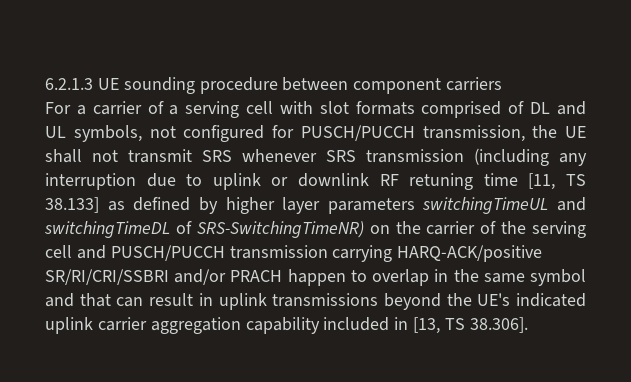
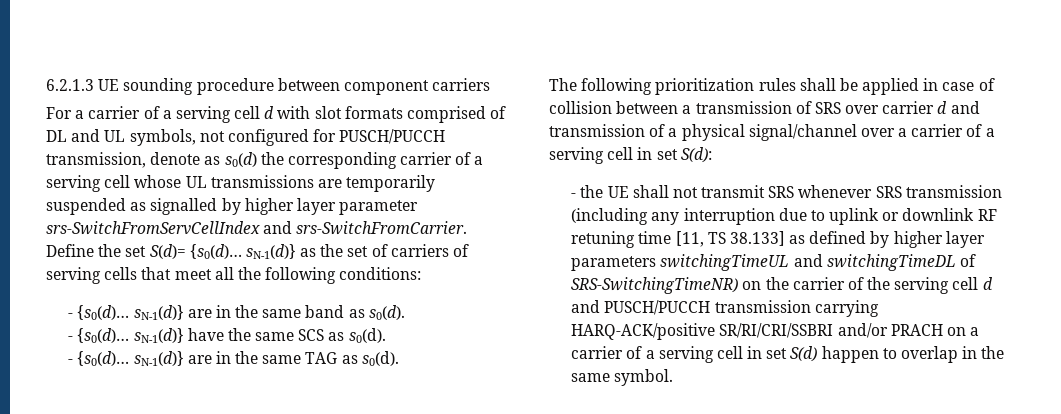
- For a carrier of a serving cell with slot formats comprised of DL and UL symbols, not configured for PUSCH/PUCCH transmission, the UE shall not transmit SRS whenever SRS transmission (including any interruption due to uplink or downlink RF retuning time [11, TS 38.133] as defined by higher layer parameters switchingTimeUL and switchingTimeDL of SRS-SwitchingTimeNR) on the carrier of the serving cell and PUSCH/PUCCH transmission carrying HARQ-ACK/positive SR/RI/CRI/SSBRI and/or PRACH happen to overlap in the same symbol and that can result in uplink transmissions beyond the UE's indicated uplink carrier aggregation capability included in [13, TS 38.306].
+ For a carrier of a serving cell d with slot formats comprised of DL and UL symbols, not configured for PUSCH/PUCCH transmission, denote as s0(d) the corresponding carrier of a serving cell whose UL transmissions are temporarily suspended as signalled by higher layer parameter srs-SwitchFromServCellIndex and srs-SwitchFromCarrier. Define the set S(d)= {s0(d)… sN-1(d)} as the set of carriers of serving cells that meet all the following conditions:
+ - {s0(d)… sN-1(d)} are in the same band as s0(d).
+ - {s0(d)… sN-1(d)} have the same SCS as s0(d).
+ - {s0(d)… sN-1(d)} are in the same TAG as s0(d).
+ The following prioritization rules shall be applied in case of collision between a transmission of SRS over carrier d and transmission of a physical signal/channel over a carrier of a serving cell in set S(d):
+ - the UE shall not transmit SRS whenever SRS transmission (including any interruption due to uplink or downlink RF retuning time [11, TS 38.133] as defined by higher layer parameters switchingTimeUL and switchingTimeDL of SRS-SwitchingTimeNR) on the carrier of the serving cell d and PUSCH/PUCCH transmission carrying HARQ-ACK/positive SR/RI/CRI/SSBRI and/or PRACH on a carrier of a serving cell in set S(d) happen to overlap in the same symbol.

